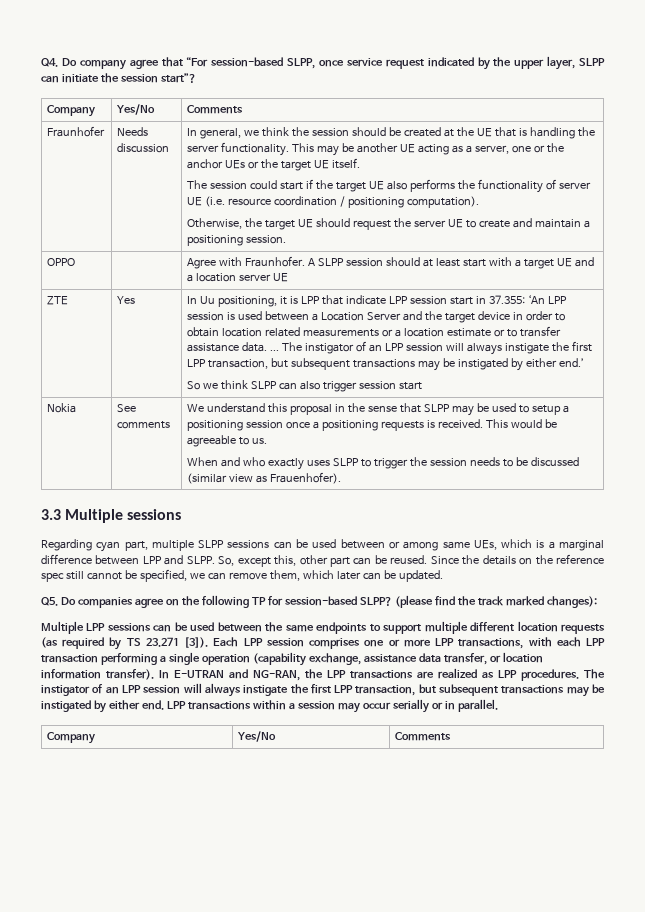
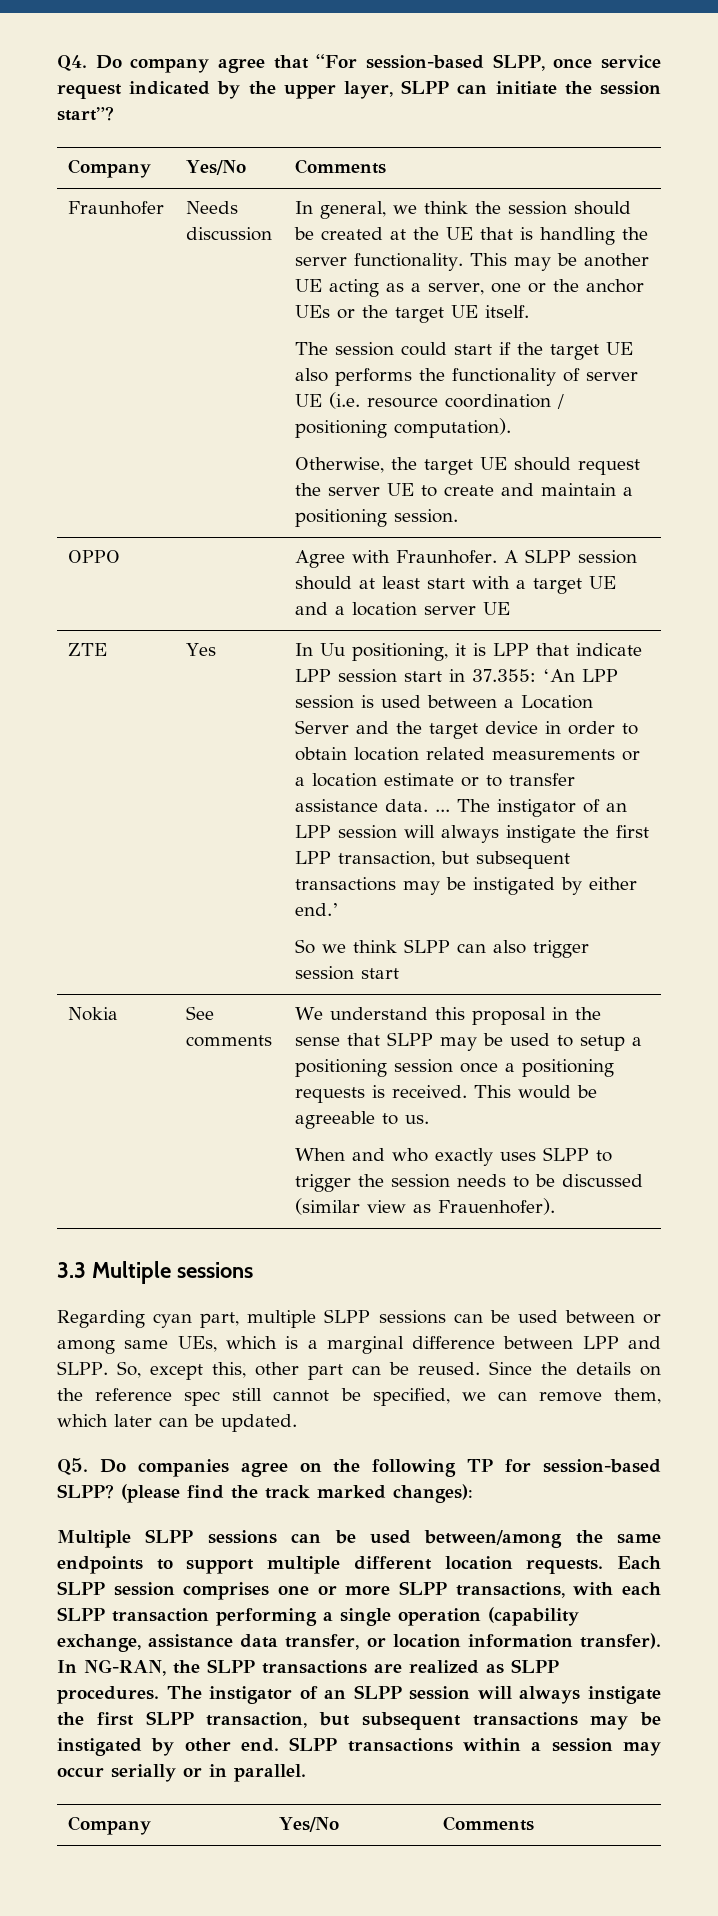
- Multiple LPP sessions can be used between the same endpoints to support multiple different location requests (as required by TS 23.271 [3]). Each LPP session comprises one or more LPP transactions, with each LPP transaction performing a single operation (capability exchange, assistance data transfer, or location information transfer).
+ Multiple SLPP sessions can be used between/among the same endpoints to support multiple different location requests. Each SLPP session comprises one or more SLPP transactions, with each SLPP transaction performing a single operation (capability exchange, assistance data transfer, or location information transfer).
- In E-UTRAN and NG-RAN, the LPP transactions are realized as LPP procedures.
+ In NG-RAN, the SLPP transactions are realized as SLPP procedures.
- The instigator of an LPP session will always instigate the first LPP transaction, but subsequent transactions may be instigated by either end. LPP transactions within a session may occur serially or in parallel.
+ The instigator of an SLPP session will always instigate the first SLPP transaction, but subsequent transactions may be instigated by other end. SLPP transactions within a session may occur serially or in parallel.

